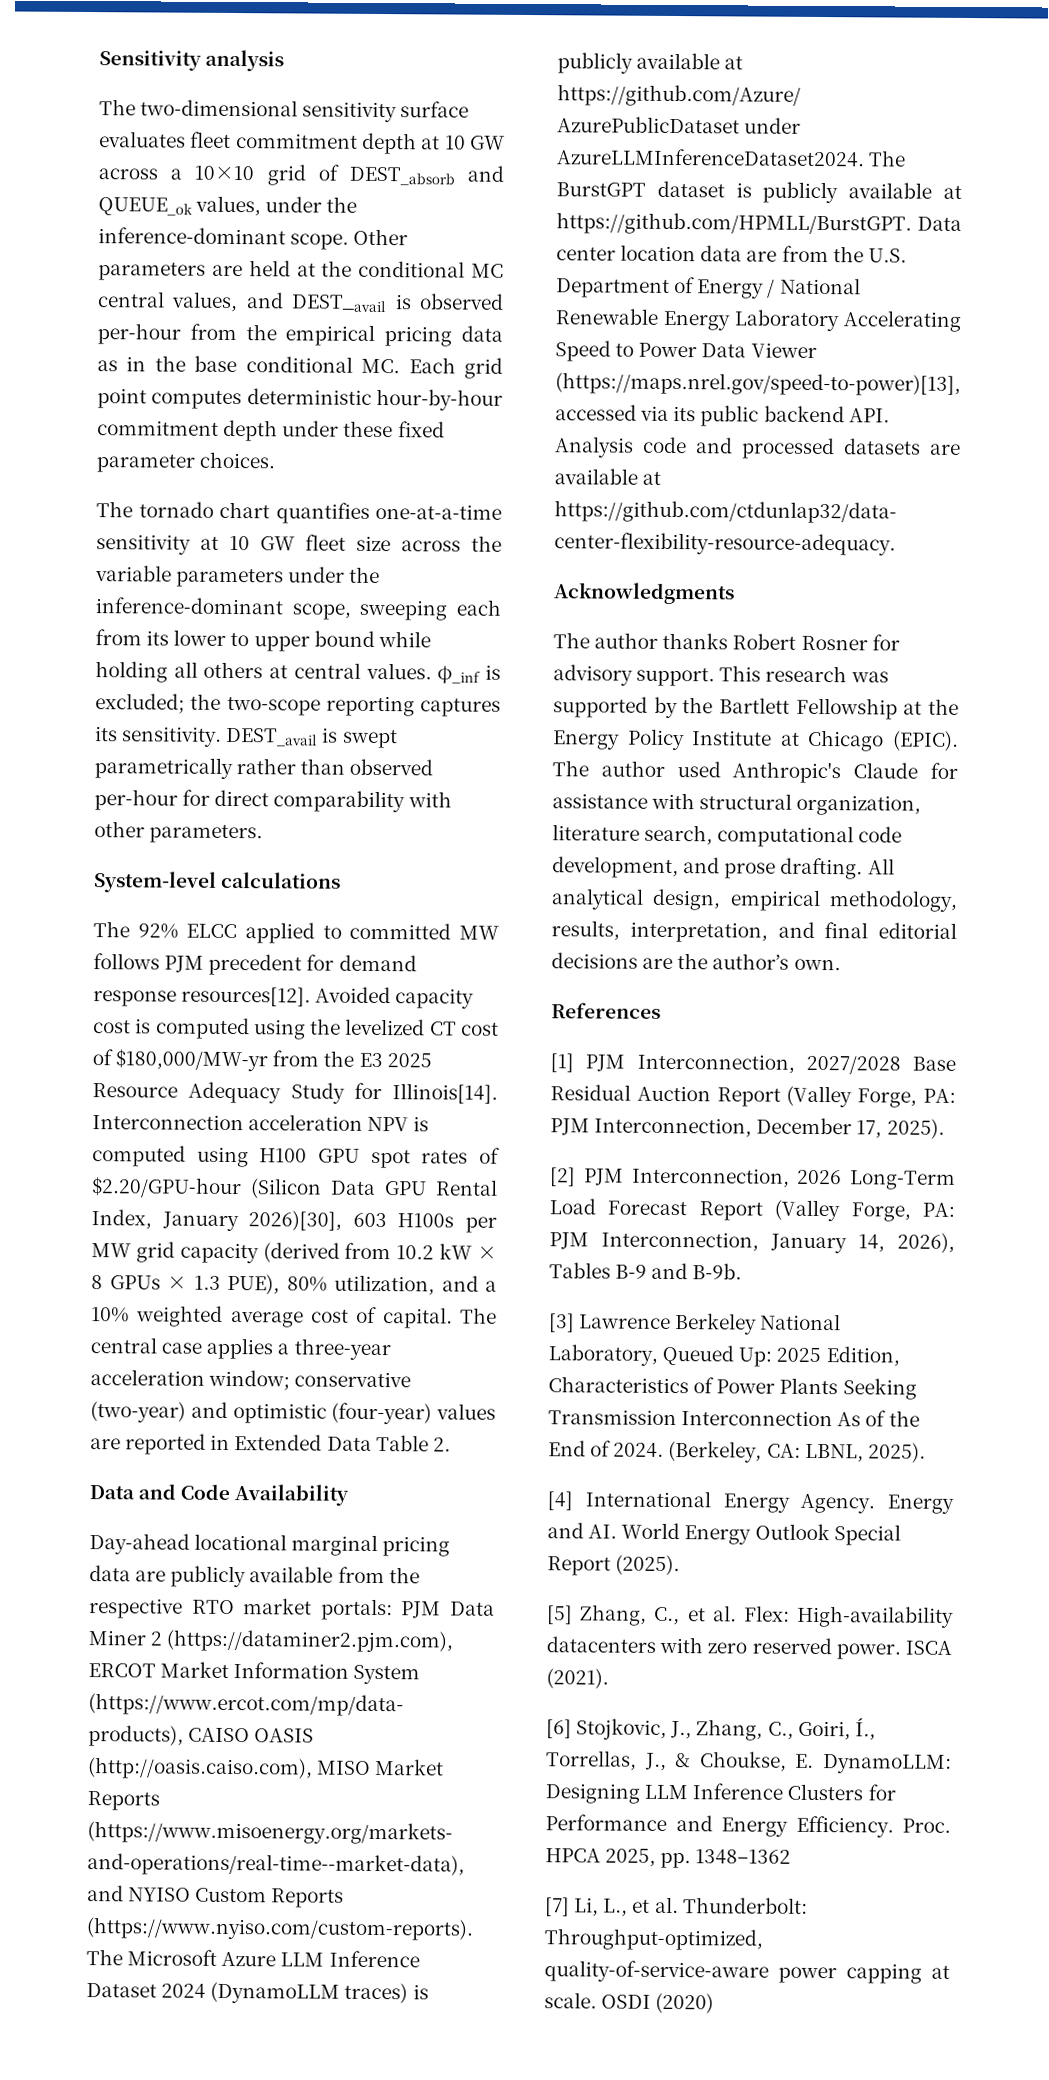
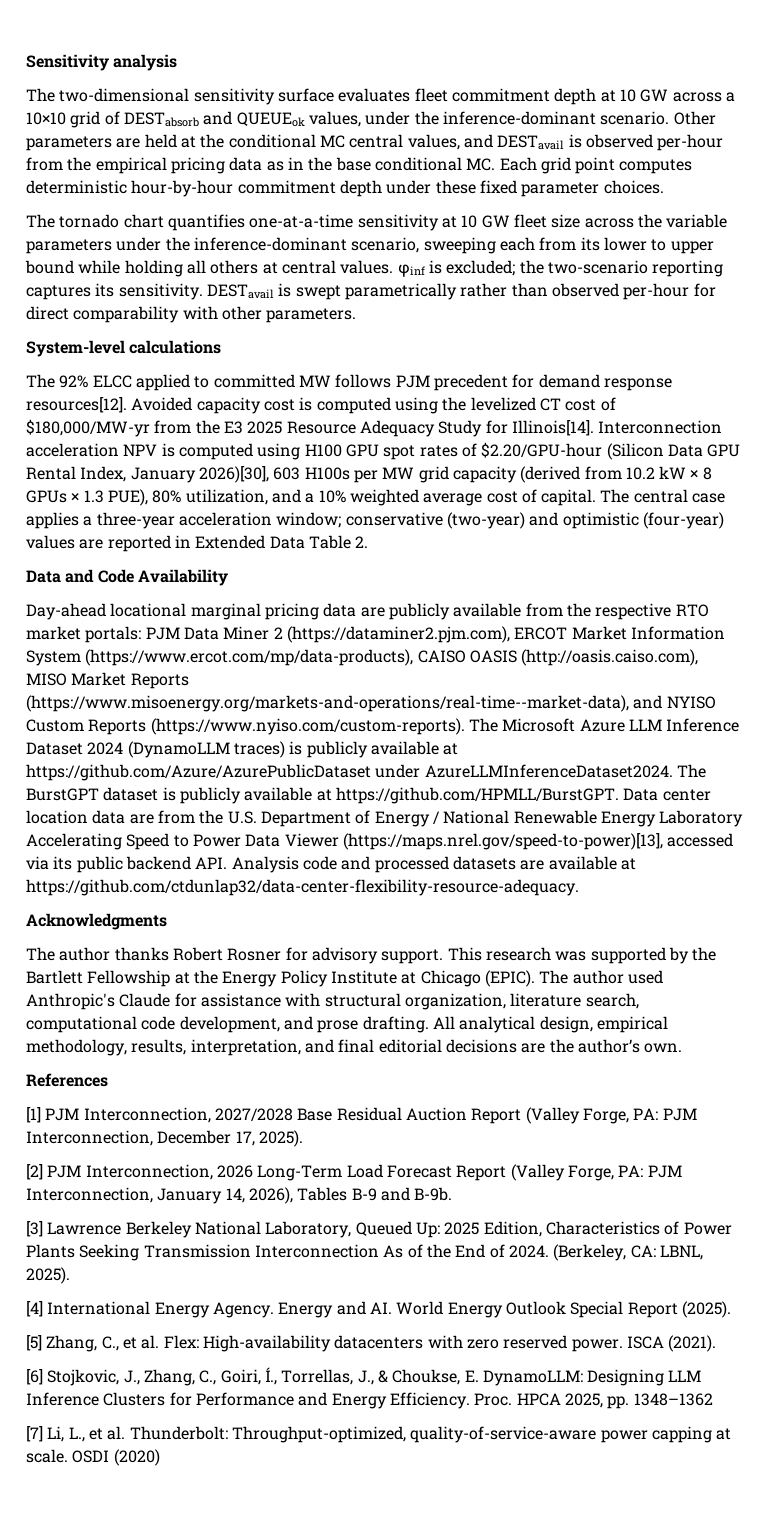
- The two-dimensional sensitivity surface evaluates fleet commitment depth at 10 GW across a 10×10 grid of DEST_absorb and QUEUE_ok values, under the inference-dominant scope.
+ The two-dimensional sensitivity surface evaluates fleet commitment depth at 10 GW across a 10×10 grid of DESTabsorb and QUEUEok values, under the inference-dominant scenario.
- Other parameters are held at the conditional MC central values, and DEST_avail is observed per-hour from the empirical pricing data as in the base conditional MC. Each grid point computes deterministic hour-by-hour commitment depth under these fixed parameter choices.
+ Other parameters are held at the conditional MC central values, and DESTavail is observed per-hour from the empirical pricing data as in the base conditional MC. Each grid point computes deterministic hour-by-hour commitment depth under these fixed parameter choices.
- The tornado chart quantifies one-at-a-time sensitivity at 10 GW fleet size across the variable parameters under the inference-dominant scope, sweeping each from its lower to upper bound while holding all others at central values. φ_inf is excluded; the two-scope reporting captures its sensitivity.
+ The tornado chart quantifies one-at-a-time sensitivity at 10 GW fleet size across the variable parameters under the inference-dominant scenario, sweeping each from its lower to upper bound while holding all others at central values. φinf is excluded; the two-scenario reporting captures its sensitivity.
- DEST_avail is swept parametrically rather than observed per-hour for direct comparability with other parameters.
+ DESTavail is swept parametrically rather than observed per-hour for direct comparability with other parameters.

